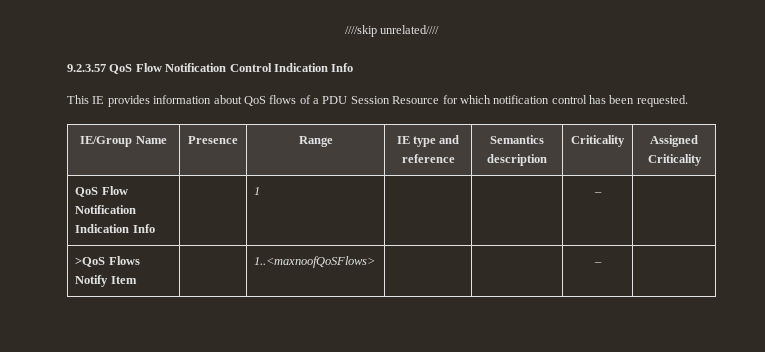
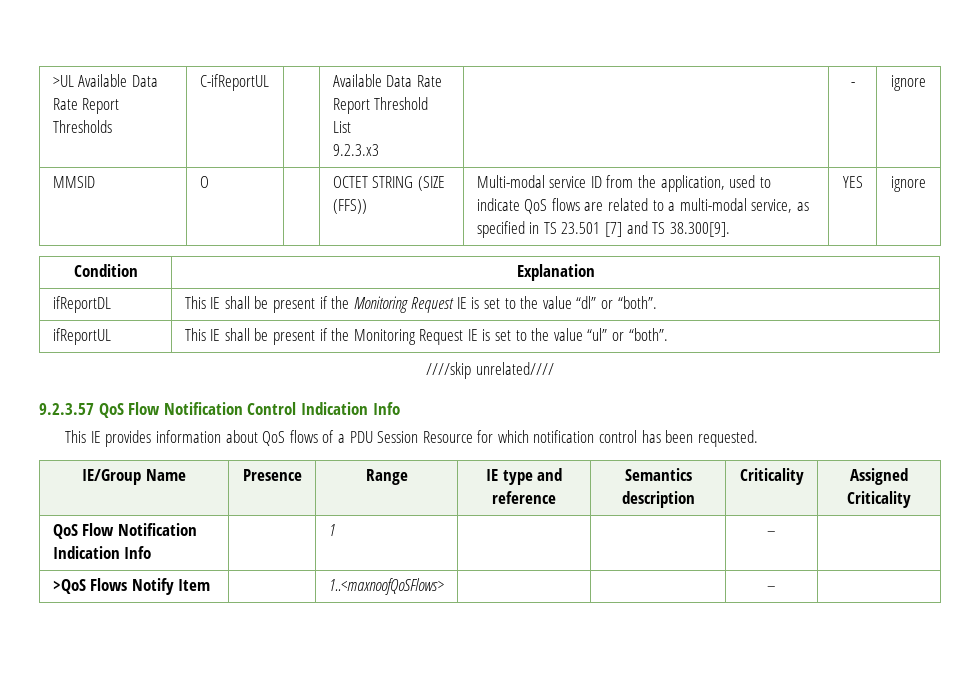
+ >UL Available Data Rate Report Thresholds | C-ifReportUL | | Available Data Rate Report Threshold List
+ 9.2.3.x3 | | - | ignore
+ MMSID | O | | OCTET STRING (SIZE (FFS)) | Multi-modal service ID from the application, used to indicate QoS flows are related to a multi-modal service, as specified in TS 23.501 [7] and TS 38.300[9]. | YES | ignore
+ Condition | Explanation
+ ifReportDL | This IE shall be present if the Monitoring Request IE is set to the value “dl” or “both”.
+ ifReportUL | This IE shall be present if the Monitoring Request IE is set to the value “ul” or “both”.

